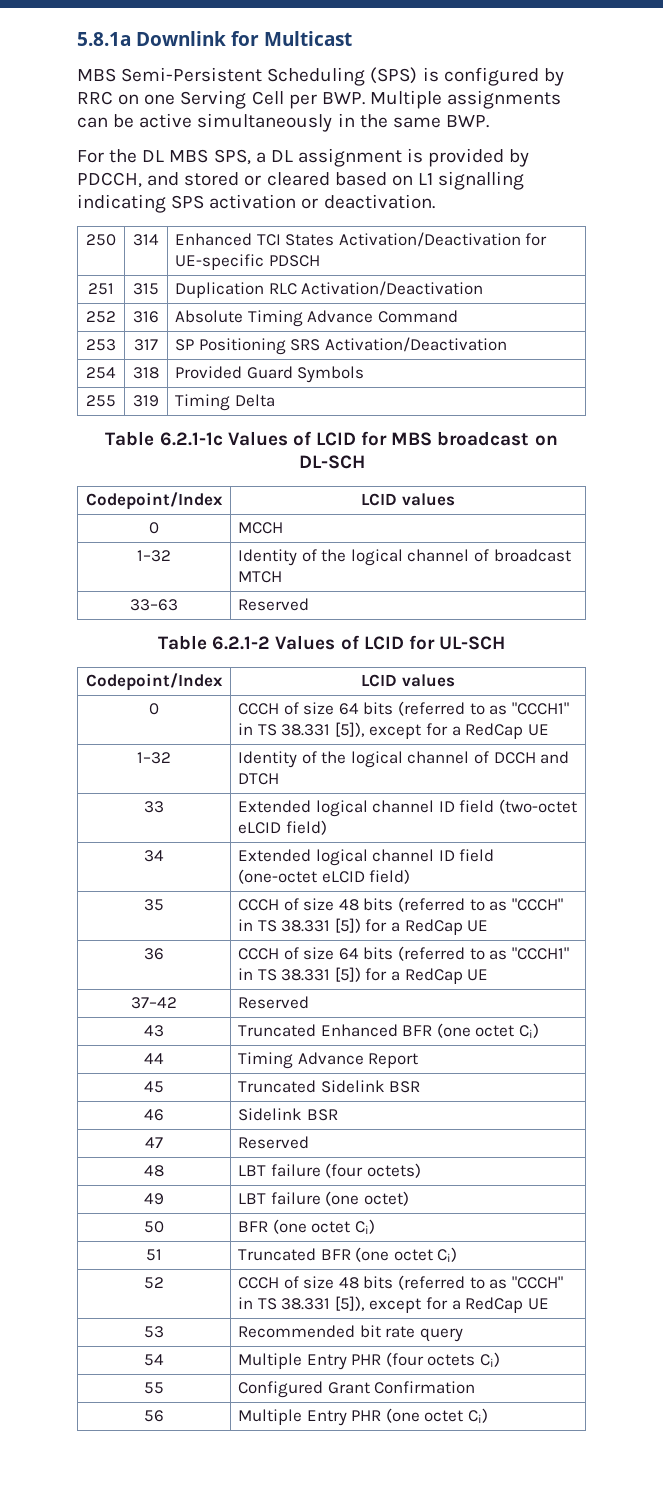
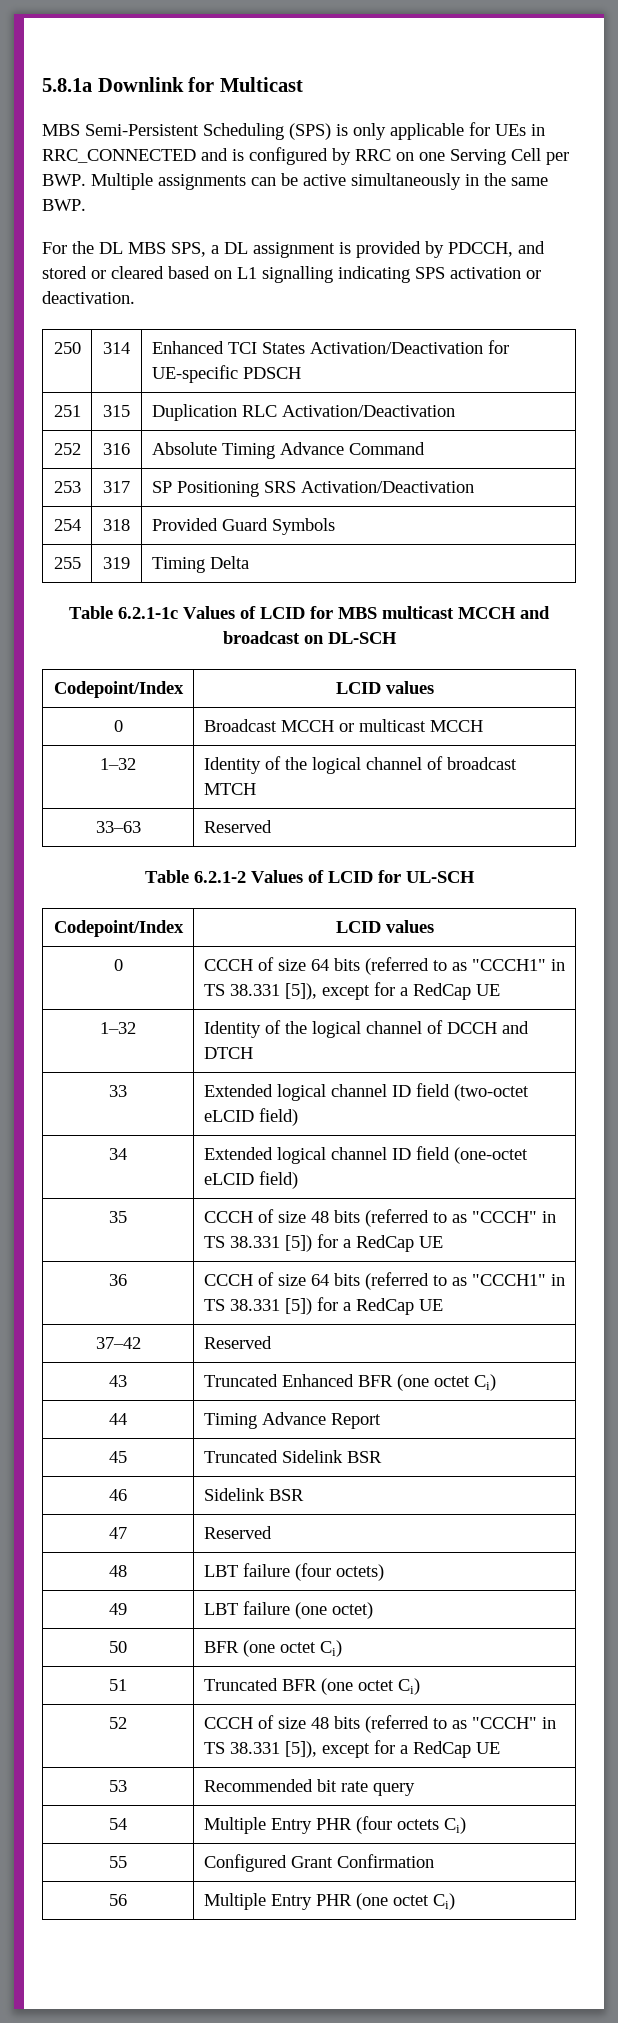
- MBS Semi-Persistent Scheduling (SPS) is configured by RRC on one Serving Cell per BWP. Multiple assignments can be active simultaneously in the same BWP.
+ MBS Semi-Persistent Scheduling (SPS) is only applicable for UEs in RRC_CONNECTED and is configured by RRC on one Serving Cell per BWP. Multiple assignments can be active simultaneously in the same BWP.
- Table 6.2.1-1c Values of LCID for MBS broadcast on DL-SCH
+ Table 6.2.1-1c Values of LCID for MBS multicast MCCH and broadcast on DL-SCH
- 0 | MCCH
+ 0 | Broadcast MCCH or multicast MCCH

